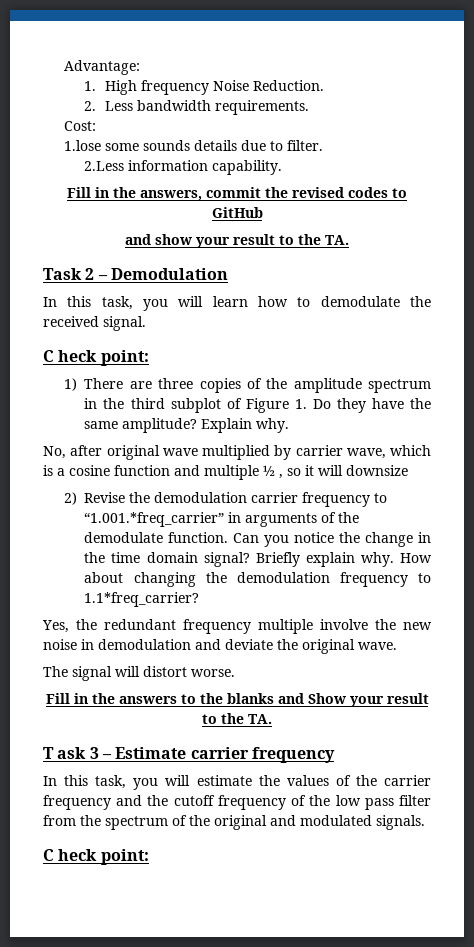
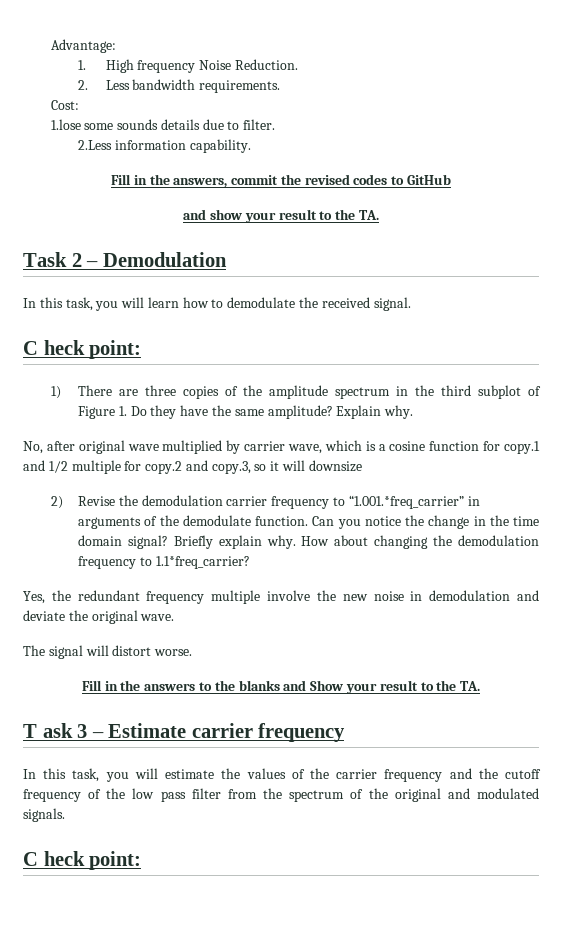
- No, after original wave multiplied by carrier wave, which is a cosine function and multiple ½ , so it will downsize
+ No, after original wave multiplied by carrier wave, which is a cosine function for copy.1 and 1/2 multiple for copy.2 and copy.3, so it will downsize

